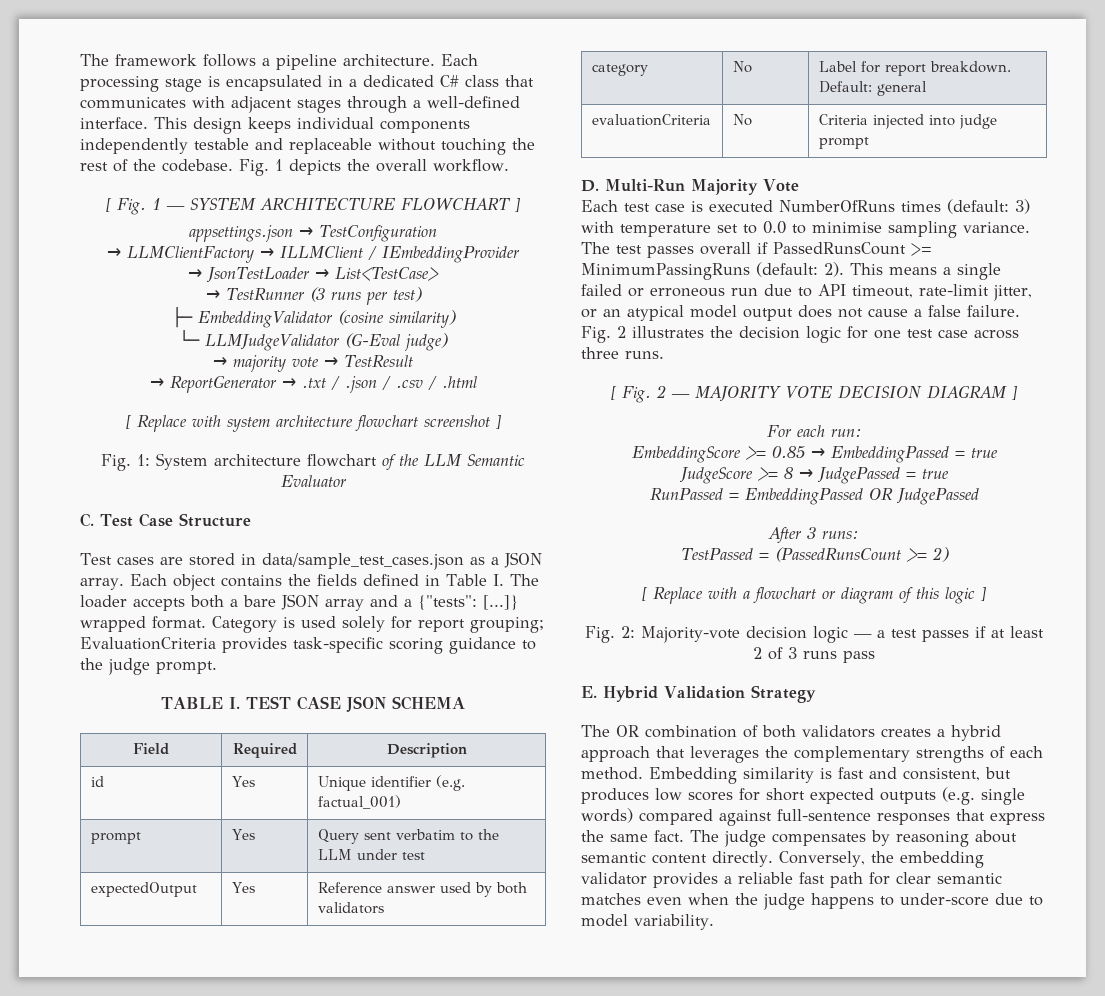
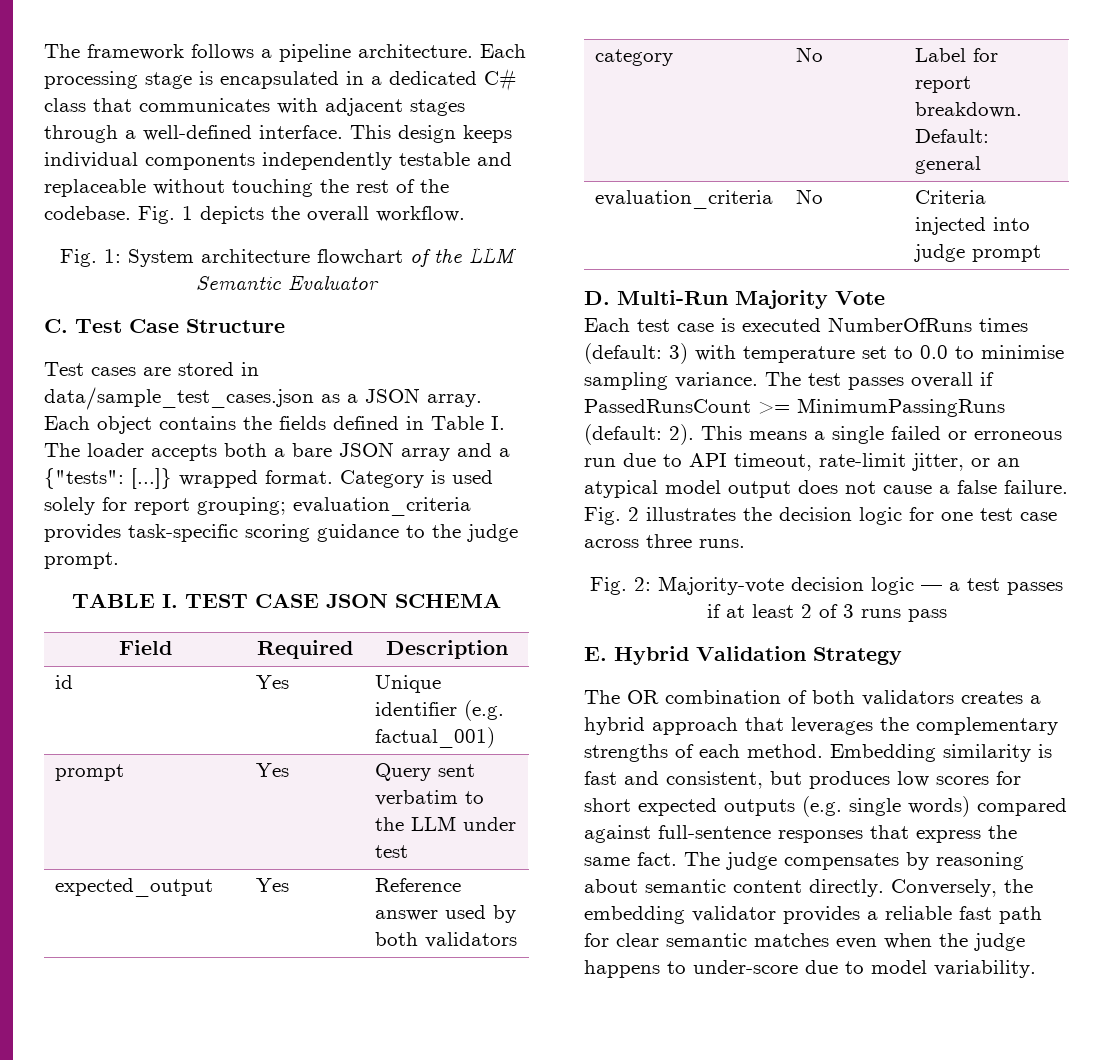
- [ Fig. 1 — SYSTEM ARCHITECTURE FLOWCHART ]
- appsettings.json → TestConfiguration
- → LLMClientFactory → ILLMClient / IEmbeddingProvider
- → JsonTestLoader → List<TestCase>
- → TestRunner (3 runs per test)
- ├─ EmbeddingValidator (cosine similarity)
- └─ LLMJudgeValidator (G-Eval judge)
- → majority vote → TestResult
- → ReportGenerator → .txt / .json / .csv / .html
- [ Replace with system architecture flowchart screenshot ]
- Category is used solely for report grouping; EvaluationCriteria provides task-specific scoring guidance to the judge prompt.
+ Category is used solely for report grouping; evaluation_criteria provides task-specific scoring guidance to the judge prompt.
- expectedOutput | Yes | Reference answer used by both validators
+ expected_output | Yes | Reference answer used by both validators
- evaluationCriteria | No | Criteria injected into judge prompt
+ evaluation_criteria | No | Criteria injected into judge prompt
- [ Fig. 2 — MAJORITY VOTE DECISION DIAGRAM ]
- For each run:
- EmbeddingScore >= 0.85 → EmbeddingPassed = true
- JudgeScore >= 8 → JudgePassed = true
- RunPassed = EmbeddingPassed OR JudgePassed
- After 3 runs:
- TestPassed = (PassedRunsCount >= 2)
- [ Replace with a flowchart or diagram of this logic ]

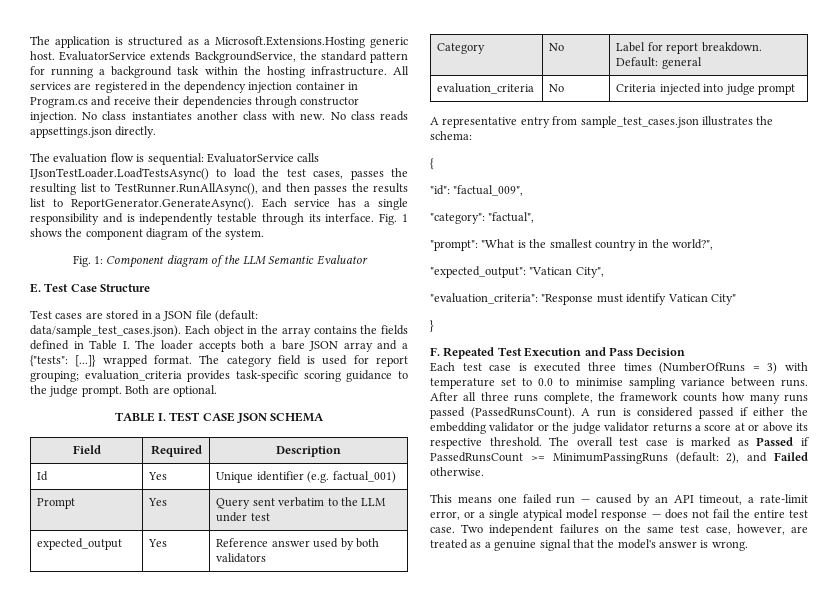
- The framework follows a pipeline architecture. Each processing stage is encapsulated in a dedicated C# class that communicates with adjacent stages through a well-defined interface. This design keeps individual components independently testable and replaceable without touching the rest of the codebase. Fig. 1 depicts the overall workflow.
+ The application is structured as a Microsoft.Extensions.Hosting generic host. EvaluatorService extends BackgroundService, the standard pattern for running a background task within the hosting infrastructure. All services are registered in the dependency injection container in Program.cs and receive their dependencies through constructor injection. No class instantiates another class with new. No class reads appsettings.json directly.
+ The evaluation flow is sequential: EvaluatorService calls IJsonTestLoader.LoadTestsAsync() to load the test cases, passes the resulting list to TestRunner.RunAllAsync(), and then passes the results list to ReportGenerator.GenerateAsync(). Each service has a single responsibility and is independently testable through its interface. Fig. 1 shows the component diagram of the system.
- Fig. 1: System architecture flowchart of the LLM Semantic Evaluator
+ Fig. 1: Component diagram of the LLM Semantic Evaluator
- C. Test Case Structure
+ E. Test Case Structure
- Test cases are stored in data/sample_test_cases.json as a JSON array. Each object contains the fields defined in Table I. The loader accepts both a bare JSON array and a {"tests": [...]} wrapped format.
+ Test cases are stored in a JSON file (default: data/sample_test_cases.json). Each object in the array contains the fields defined in Table I. The loader accepts both a bare JSON array and a {"tests": [...]} wrapped format.
- Category is used solely for report grouping; evaluation_criteria provides task-specific scoring guidance to the judge prompt.
+ The category field is used for report grouping; evaluation_criteria provides task-specific scoring guidance to the judge prompt. Both are optional.
- id | Yes | Unique identifier (e.g. factual_001)
+ Id | Yes | Unique identifier (e.g. factual_001)
- prompt | Yes | Query sent verbatim to the LLM under test
+ Prompt | Yes | Query sent verbatim to the LLM under test
- category | No | Label for report breakdown. Default: general
+ Category | No | Label for report breakdown. Default: general
- D. Multi-Run Majority Vote
+ A representative entry from sample_test_cases.json illustrates the schema:
+ {
+ "id": "factual_009",
+ "category": "factual",
+ "prompt": "What is the smallest country in the world?",
+ "expected_output": "Vatican City",
+ "evaluation_criteria": "Response must identify Vatican City"
+ }
+ F. Repeated Test Execution and Pass Decision
- Each test case is executed NumberOfRuns times (default: 3) with temperature set to 0.0 to minimise sampling variance. The test passes overall if PassedRunsCount >= MinimumPassingRuns (default: 2). This means a single failed or erroneous run due to API timeout, rate-limit jitter, or an atypical model output does not cause a false failure. Fig. 2 illustrates the decision logic for one test case across three runs.
- Fig. 2: Majority-vote decision logic — a test passes if at least 2 of 3 runs pass
- E. Hybrid Validation Strategy
- The OR combination of both validators creates a hybrid approach that leverages the complementary strengths of each method. Embedding similarity is fast and consistent, but produces low scores for short expected outputs (e.g. single words) compared against full-sentence responses that express the same fact. The judge compensates by reasoning about semantic content directly. Conversely, the embedding validator provides a reliable fast path for clear semantic matches even when the judge happens to under-score due to model variability.
+ Each test case is executed three times (NumberOfRuns = 3) with temperature set to 0.0 to minimise sampling variance between runs. After all three runs complete, the framework counts how many runs passed (PassedRunsCount). A run is considered passed if either the embedding validator or the judge validator returns a score at or above its respective threshold. The overall test case is marked as Passed if PassedRunsCount >= MinimumPassingRuns (default: 2), and Failed otherwise.
+ This means one failed run — caused by an API timeout, a rate-limit error, or a single atypical model response — does not fail the entire test case. Two independent failures on the same test case, however, are treated as a genuine signal that the model's answer is wrong.

